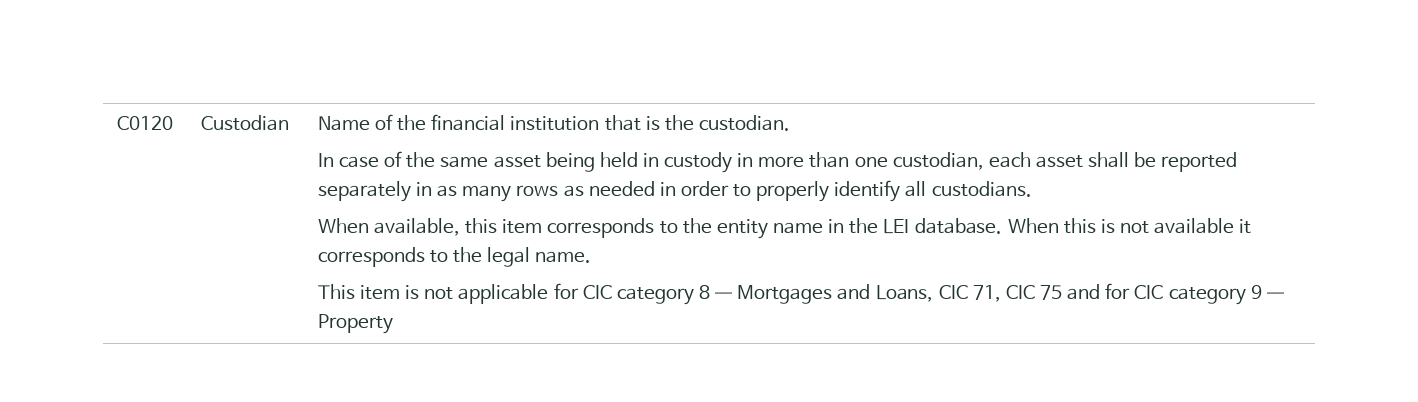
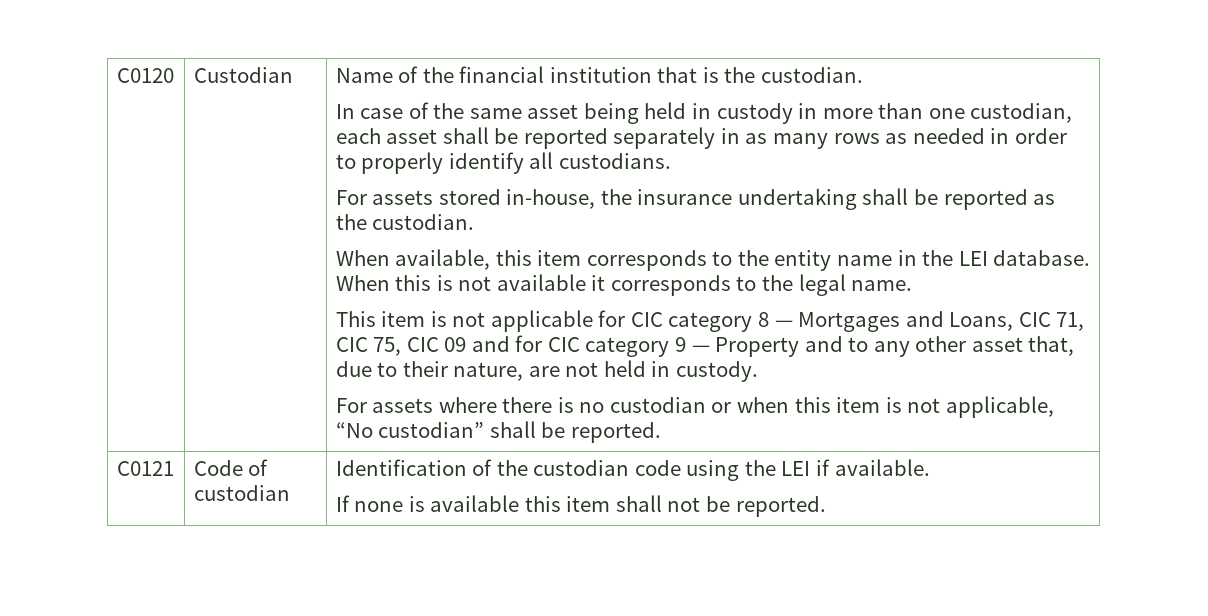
+ For assets stored in-house, the insurance undertaking shall be reported as the custodian.
- This item is not applicable for CIC category 8 — Mortgages and Loans, CIC 71, CIC 75 and for CIC category 9 — Property
+ This item is not applicable for CIC category 8 — Mortgages and Loans, CIC 71, CIC 75, CIC 09 and for CIC category 9 — Property and to any other asset that, due to their nature, are not held in custody.
+ For assets where there is no custodian or when this item is not applicable, “No custodian” shall be reported.
+ C0121 | Code of custodian | Identification of the custodian code using the LEI if available.
+ If none is available this item shall not be reported.

